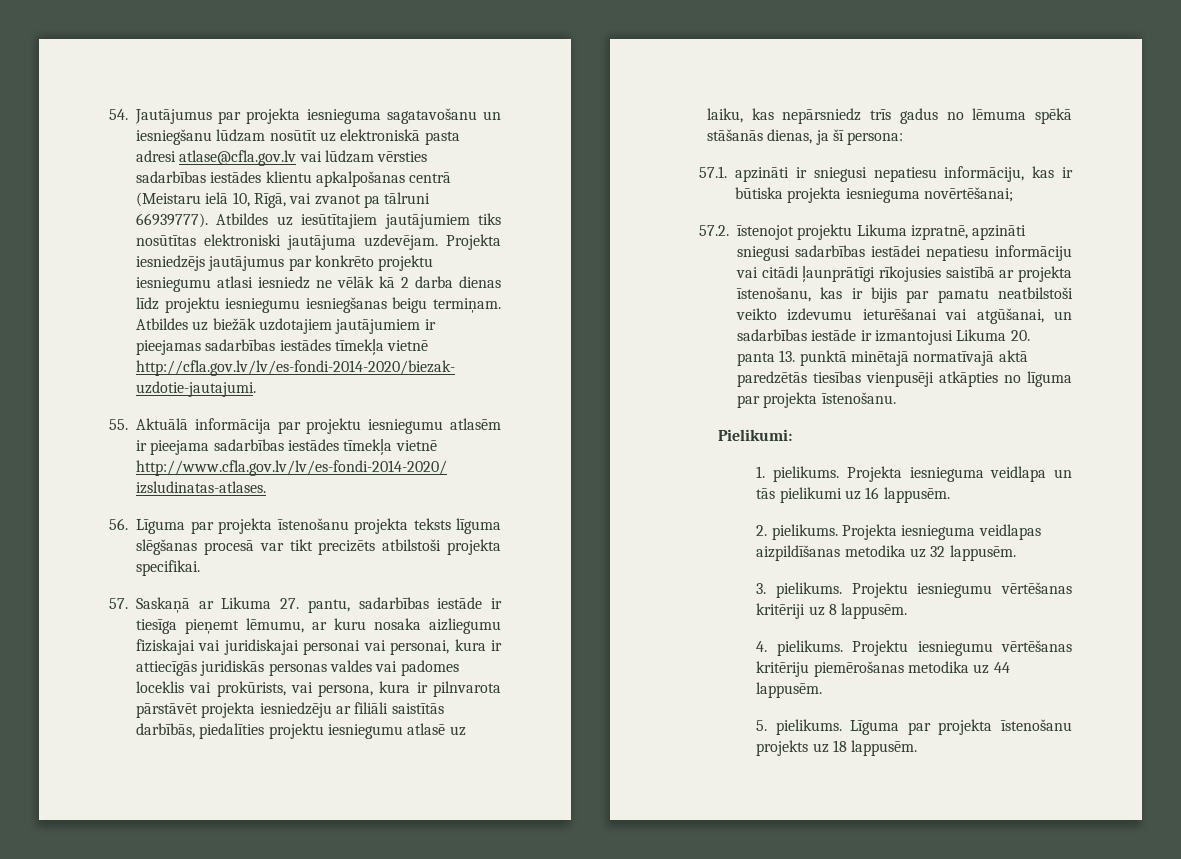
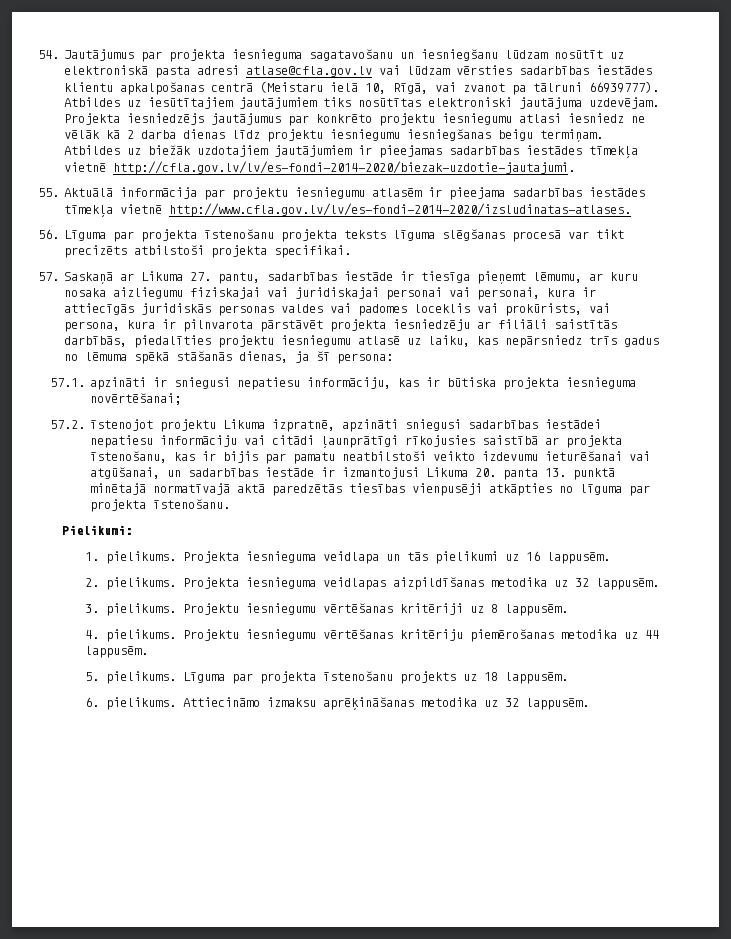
+ 6. pielikums. Attiecināmo izmaksu aprēķināšanas metodika uz 32 lappusēm.

